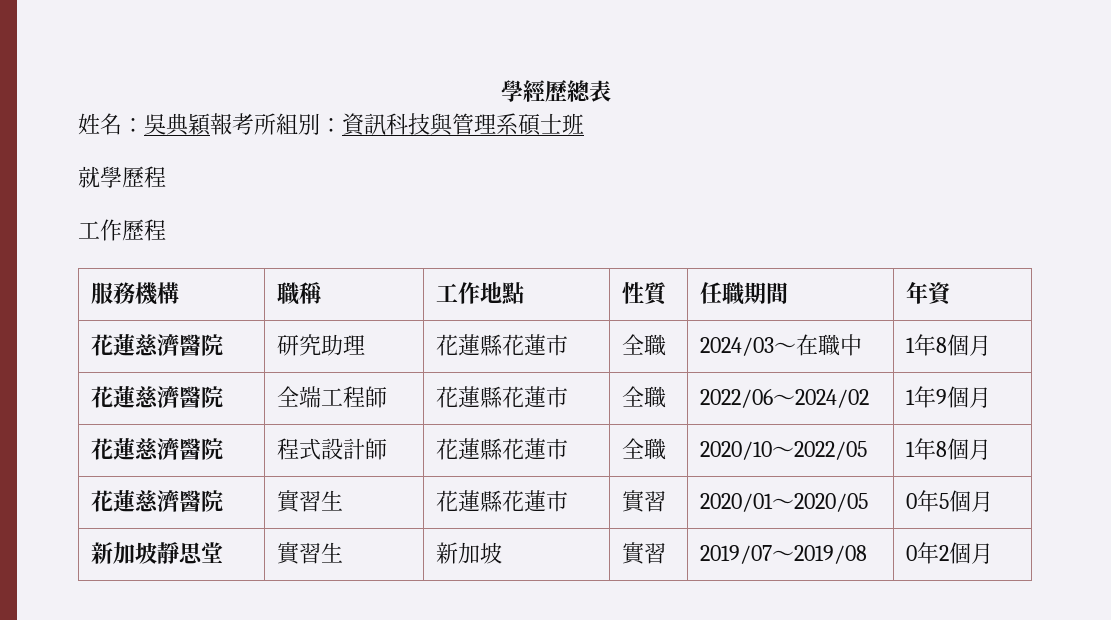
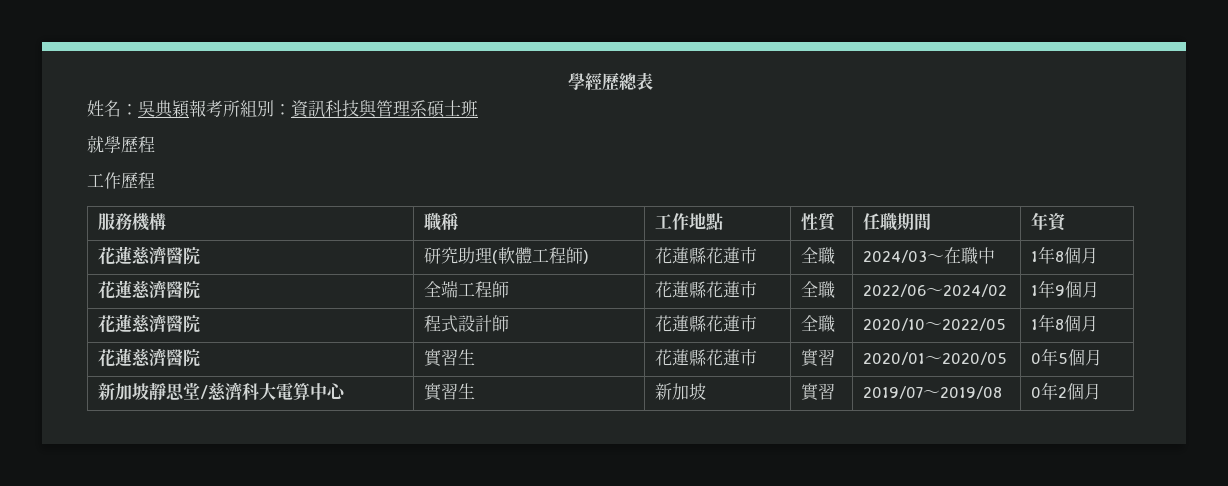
- 花蓮慈濟醫院 | 研究助理 | 花蓮縣花蓮市 | 全職 | 2024/03～在職中 | 1年8個月
+ 花蓮慈濟醫院 | 研究助理(軟體工程師) | 花蓮縣花蓮市 | 全職 | 2024/03～在職中 | 1年8個月
- 新加坡靜思堂 | 實習生 | 新加坡 | 實習 | 2019/07～2019/08 | 0年2個月
+ 新加坡靜思堂/慈濟科大電算中心 | 實習生 | 新加坡 | 實習 | 2019/07～2019/08 | 0年2個月

